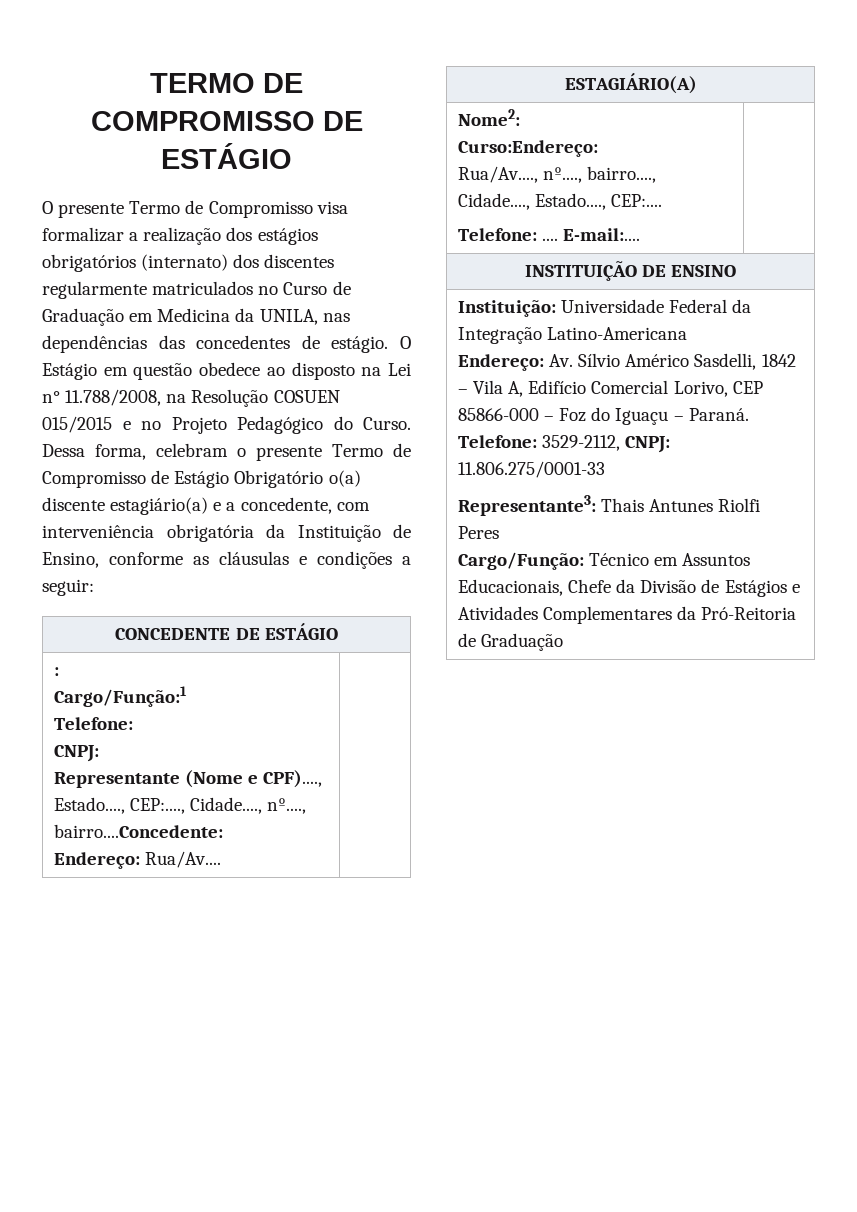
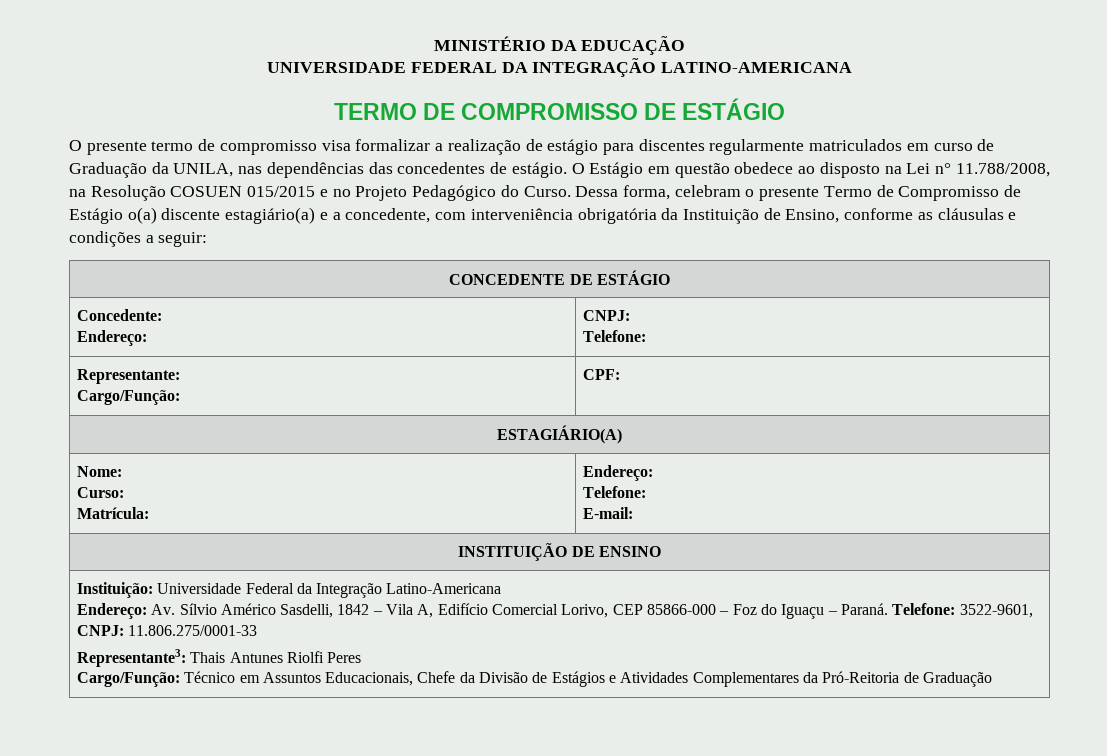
+ MINISTÉRIO DA EDUCAÇÃO
+ UNIVERSIDADE FEDERAL DA INTEGRAÇÃO LATINO-AMERICANA
- O presente Termo de Compromisso visa formalizar a realização dos estágios obrigatórios (internato) dos discentes regularmente matriculados no Curso de Graduação em Medicina da UNILA, nas dependências das concedentes de estágio.
+ O presente termo de compromisso visa formalizar a realização de estágio para discentes regularmente matriculados em curso de Graduação da UNILA, nas dependências das concedentes de estágio.
- Dessa forma, celebram o presente Termo de Compromisso de Estágio Obrigatório o(a) discente estagiário(a) e a concedente, com interveniência obrigatória da Instituição de Ensino, conforme as cláusulas e condições a seguir:
+ Dessa forma, celebram o presente Termo de Compromisso de Estágio o(a) discente estagiário(a) e a concedente, com interveniência obrigatória da Instituição de Ensino, conforme as cláusulas e condições a seguir:
- :
- Cargo/Função:1
+ Concedente:
+ Endereço: | CNPJ:
  Telefone:
- CNPJ:
- Representante (Nome e CPF)...., Estado...., CEP:...., Cidade...., nº...., bairro....Concedente:
- Endereço: Rua/Av.... |
+ Representante:
+ Cargo/Função: | CPF:
  ESTAGIÁRIO(A)
- Nome2:
- Curso:Endereço:
- Rua/Av...., nº...., bairro...., Cidade...., Estado...., CEP:....
- Telefone: .... E-mail:.... |
+ Nome:
+ Curso:
+ Matrícula: | Endereço:
+ Telefone:
+ E-mail:
- Telefone: 3529-2112, CNPJ: 11.806.275/0001-33
+ Telefone: 3522-9601, CNPJ: 11.806.275/0001-33

